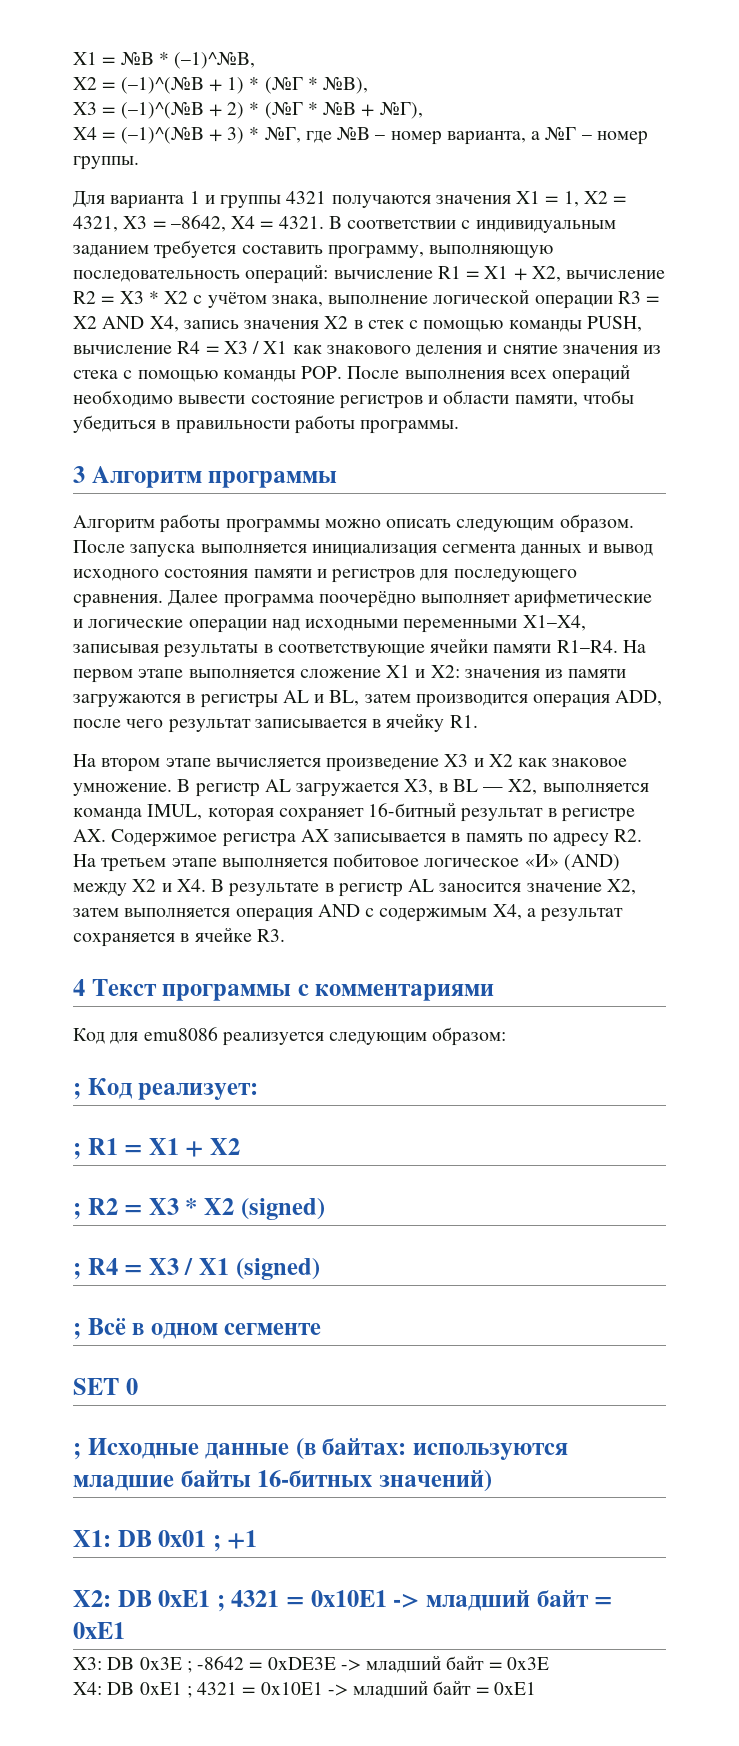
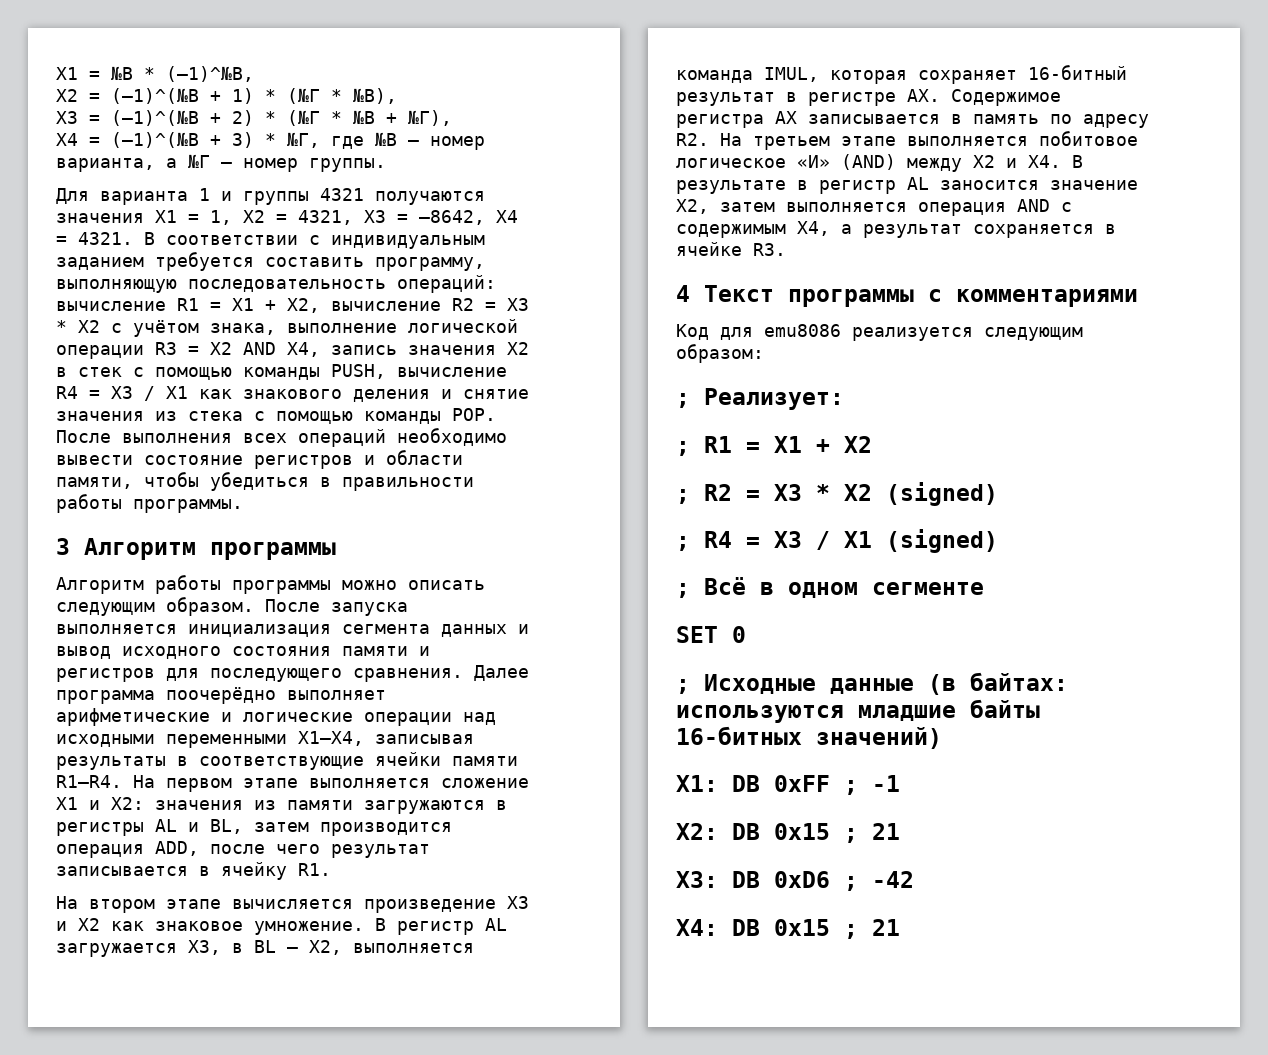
- ; Код реализует:
+ ; Реализует:
- X1: DB 0x01 ; +1
+ X1: DB 0xFF ; -1
- X2: DB 0xE1 ; 4321 = 0x10E1 -> младший байт = 0xE1
- X3: DB 0x3E ; -8642 = 0xDE3E -> младший байт = 0x3E
- X4: DB 0xE1 ; 4321 = 0x10E1 -> младший байт = 0xE1
+ X2: DB 0x15 ; 21
+ X3: DB 0xD6 ; -42
+ X4: DB 0x15 ; 21

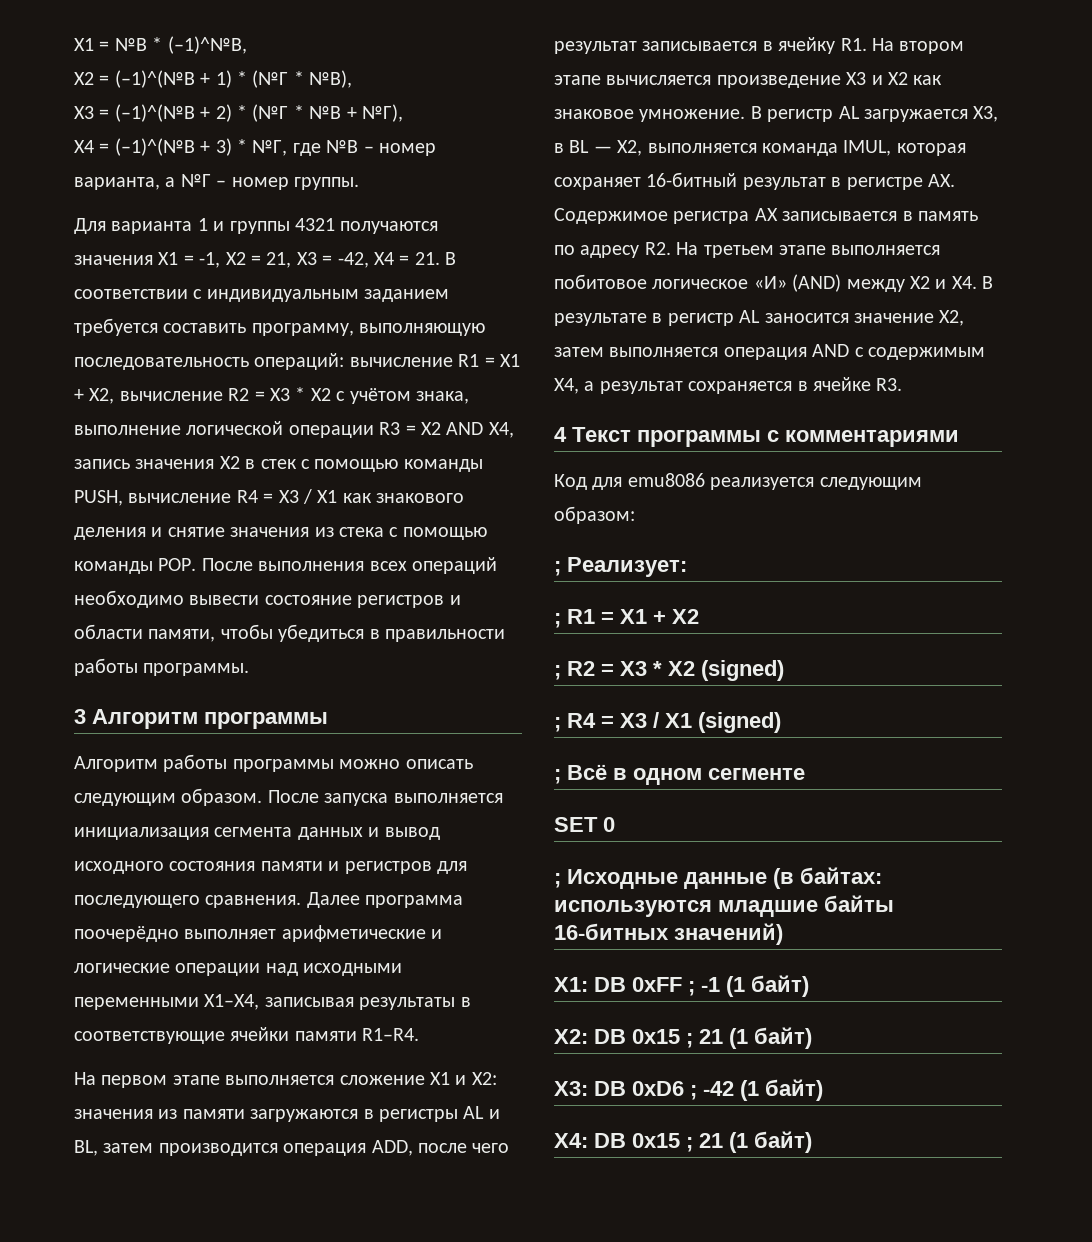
- Для варианта 1 и группы 4321 получаются значения X1 = 1, X2 = 4321, X3 = –8642, X4 = 4321. В соответствии с индивидуальным заданием требуется составить программу, выполняющую последовательность операций:
+ Для варианта 1 и группы 4321 получаются значения X1 = -1, X2 = 21, X3 = -42, X4 = 21. В соответствии с индивидуальным заданием требуется составить программу, выполняющую последовательность операций:
- Далее программа поочерёдно выполняет арифметические и логические операции над исходными переменными X1–X4, записывая результаты в соответствующие ячейки памяти R1–R4. На первом этапе выполняется сложение X1 и X2: значения из памяти загружаются в регистры AL и BL, затем производится операция ADD, после чего результат записывается в ячейку R1.
- На втором этапе вычисляется произведение X3 и X2 как знаковое умножение.
+ Далее программа поочерёдно выполняет арифметические и логические операции над исходными переменными X1–X4, записывая результаты в соответствующие ячейки памяти R1–R4.
+ На первом этапе выполняется сложение X1 и X2: значения из памяти загружаются в регистры AL и BL, затем производится операция ADD, после чего результат записывается в ячейку R1. На втором этапе вычисляется произведение X3 и X2 как знаковое умножение.
- X1: DB 0xFF ; -1
+ X1: DB 0xFF ; -1 (1 байт)
- X2: DB 0x15 ; 21
+ X2: DB 0x15 ; 21 (1 байт)
- X3: DB 0xD6 ; -42
+ X3: DB 0xD6 ; -42 (1 байт)
- X4: DB 0x15 ; 21
+ X4: DB 0x15 ; 21 (1 байт)

